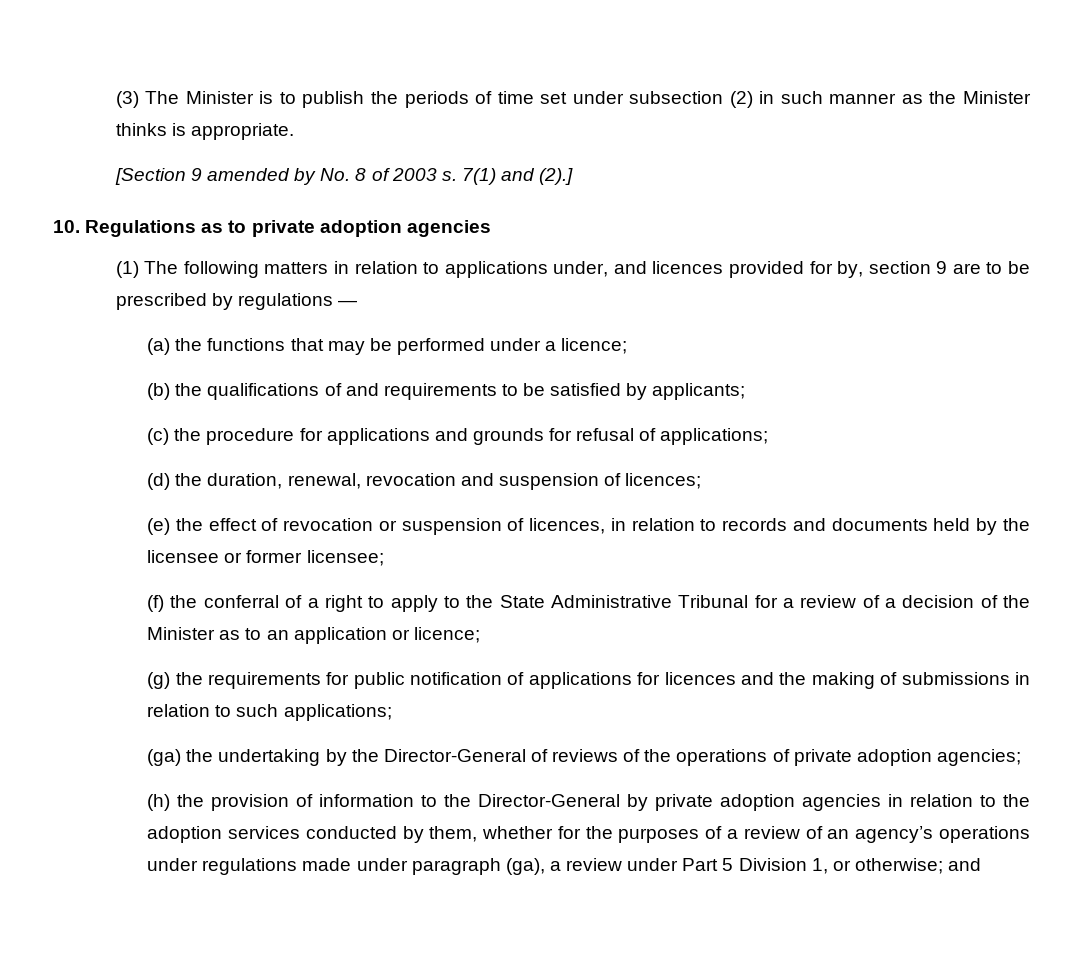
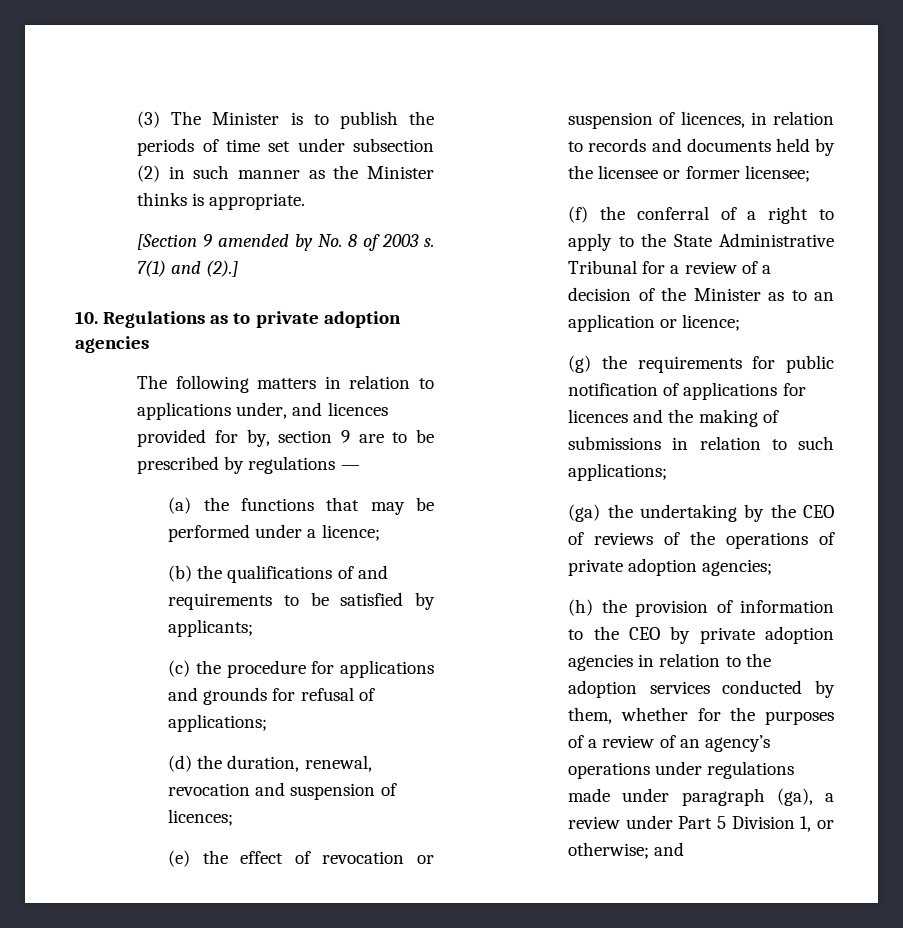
- (1) The following matters in relation to applications under, and licences provided for by, section 9 are to be prescribed by regulations —
+ The following matters in relation to applications under, and licences provided for by, section 9 are to be prescribed by regulations —
- (ga) the undertaking by the Director-General of reviews of the operations of private adoption agencies;
+ (ga) the undertaking by the CEO of reviews of the operations of private adoption agencies;
- (h) the provision of information to the Director-General by private adoption agencies in relation to the adoption services conducted by them, whether for the purposes of a review of an agency’s operations under regulations made under paragraph (ga), a review under Part 5 Division 1, or otherwise; and
+ (h) the provision of information to the CEO by private adoption agencies in relation to the adoption services conducted by them, whether for the purposes of a review of an agency’s operations under regulations made under paragraph (ga), a review under Part 5 Division 1, or otherwise; and

